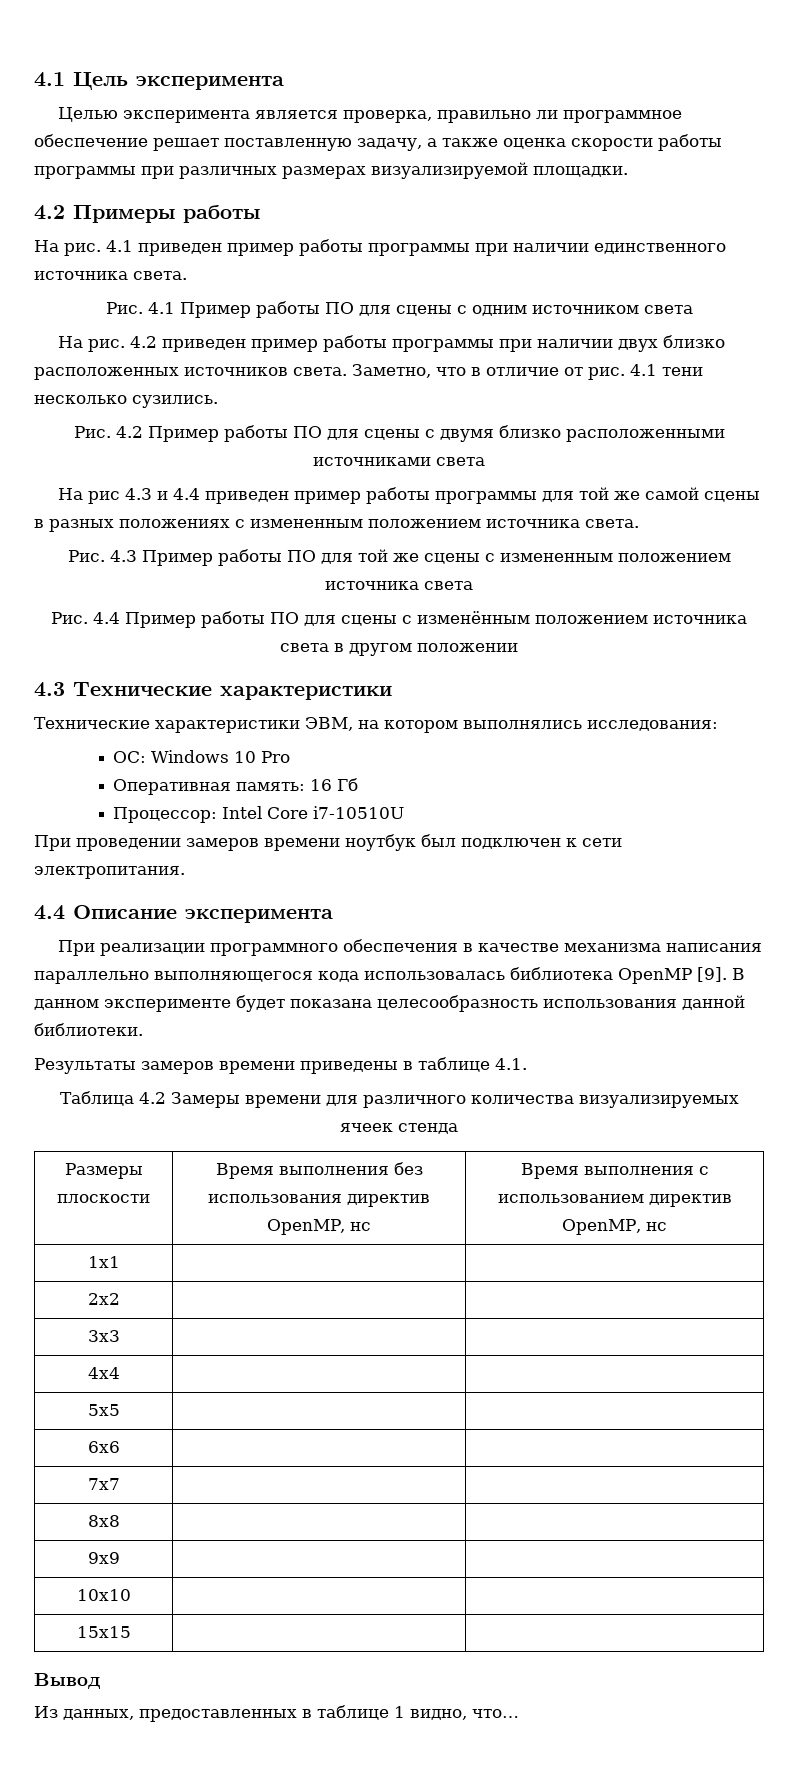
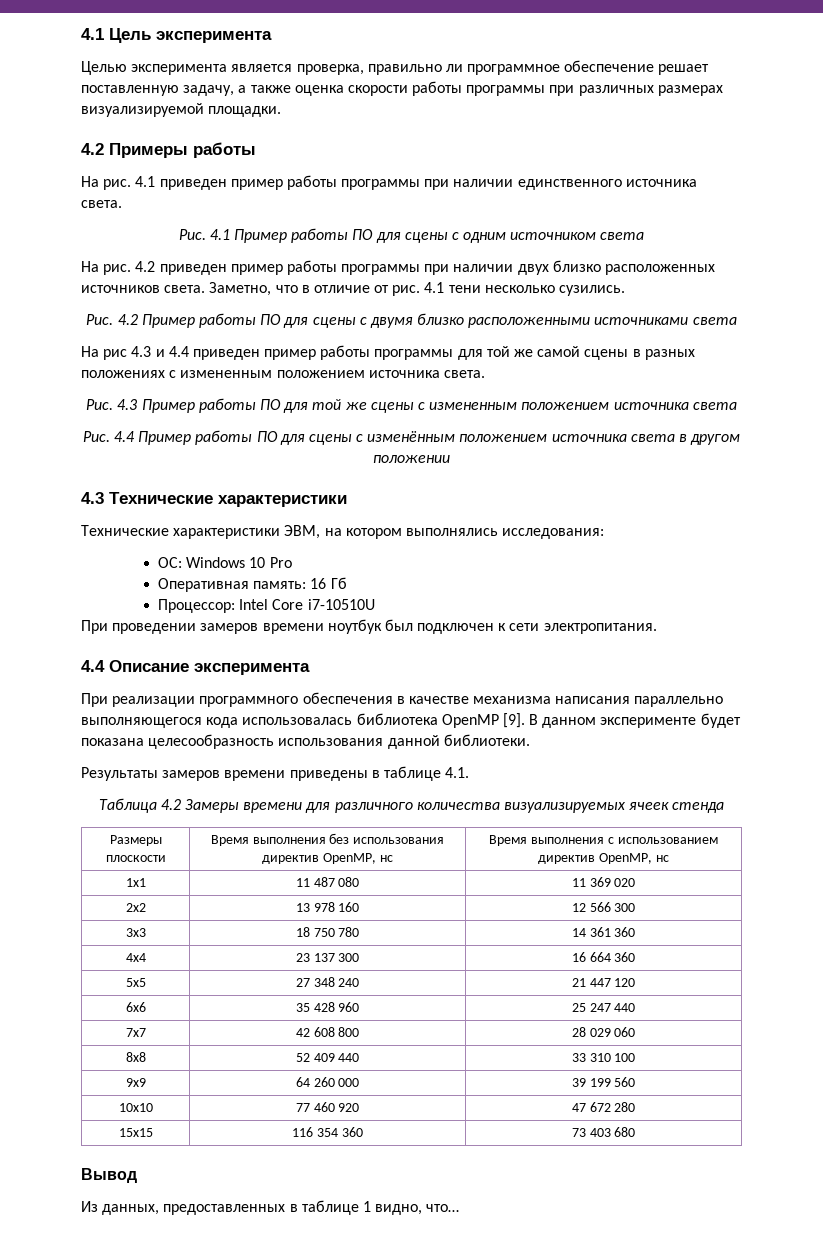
- 1x1 | |
- 2x2 | |
- 3x3 | |
- 4x4 | |
- 5x5 | |
- 6x6 | |
- 7x7 | |
- 8x8 | |
- 9x9 | |
- 10x10 | |
- 15x15 | |
+ 1x1 | 11 487 080 | 11 369 020
+ 2x2 | 13 978 160 | 12 566 300
+ 3x3 | 18 750 780 | 14 361 360
+ 4x4 | 23 137 300 | 16 664 360
+ 5x5 | 27 348 240 | 21 447 120
+ 6x6 | 35 428 960 | 25 247 440
+ 7x7 | 42 608 800 | 28 029 060
+ 8x8 | 52 409 440 | 33 310 100
+ 9x9 | 64 260 000 | 39 199 560
+ 10x10 | 77 460 920 | 47 672 280
+ 15x15 | 116 354 360 | 73 403 680

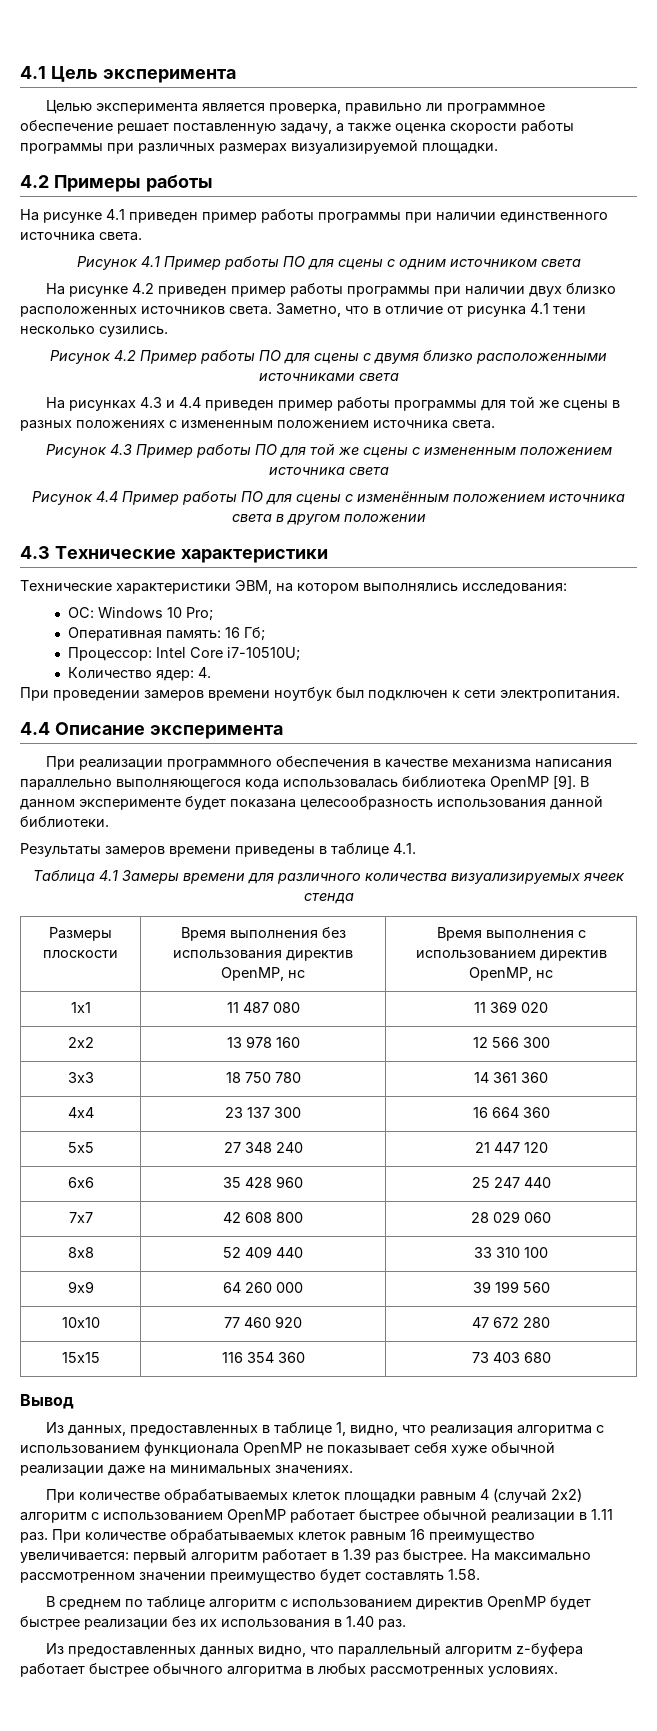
- На рис. 4.1 приведен пример работы программы при наличии единственного источника света.
+ На рисунке 4.1 приведен пример работы программы при наличии единственного источника света.
- Рис. 4.1 Пример работы ПО для сцены с одним источником света
+ Рисунок 4.1 Пример работы ПО для сцены с одним источником света
- На рис. 4.2 приведен пример работы программы при наличии двух близко расположенных источников света.
+ На рисунке 4.2 приведен пример работы программы при наличии двух близко расположенных источников света.
- Заметно, что в отличие от рис. 4.1 тени несколько сузились.
+ Заметно, что в отличие от рисунка 4.1 тени несколько сузились.
- Рис. 4.2 Пример работы ПО для сцены с двумя близко расположенными источниками света
+ Рисунок 4.2 Пример работы ПО для сцены с двумя близко расположенными источниками света
- На рис 4.3 и 4.4 приведен пример работы программы для той же самой сцены в разных положениях с измененным положением источника света.
+ На рисунках 4.3 и 4.4 приведен пример работы программы для той же сцены в разных положениях с измененным положением источника света.
- Рис. 4.3 Пример работы ПО для той же сцены с измененным положением источника света
+ Рисунок 4.3 Пример работы ПО для той же сцены с измененным положением источника света
- Рис. 4.4 Пример работы ПО для сцены с изменённым положением источника света в другом положении
+ Рисунок 4.4 Пример работы ПО для сцены с изменённым положением источника света в другом положении
- ОС: Windows 10 Pro
+ ОС: Windows 10 Pro;
- Оперативная память: 16 Гб
+ Оперативная память: 16 Гб;
- Процессор: Intel Core i7-10510U
+ Процессор: Intel Core i7-10510U;
+ Количество ядер: 4.
- Таблица 4.2 Замеры времени для различного количества визуализируемых ячеек стенда
+ Таблица 4.1 Замеры времени для различного количества визуализируемых ячеек стенда
- Из данных, предоставленных в таблице 1 видно, что…
+ Из данных, предоставленных в таблице 1, видно, что реализация алгоритма с использованием функционала OpenMP не показывает себя хуже обычной реализации даже на минимальных значениях.
+ При количестве обрабатываемых клеток площадки равным 4 (случай 2x2) алгоритм с использованием OpenMP работает быстрее обычной реализации в 1.11 раз. При количестве обрабатываемых клеток равным 16 преимущество увеличивается: первый алгоритм работает в 1.39 раз быстрее. На максимально рассмотренном значении преимущество будет составлять 1.58.
+ В среднем по таблице алгоритм с использованием директив OpenMP будет быстрее реализации без их использования в 1.40 раз.
+ Из предоставленных данных видно, что параллельный алгоритм z-буфера работает быстрее обычного алгоритма в любых рассмотренных условиях.

